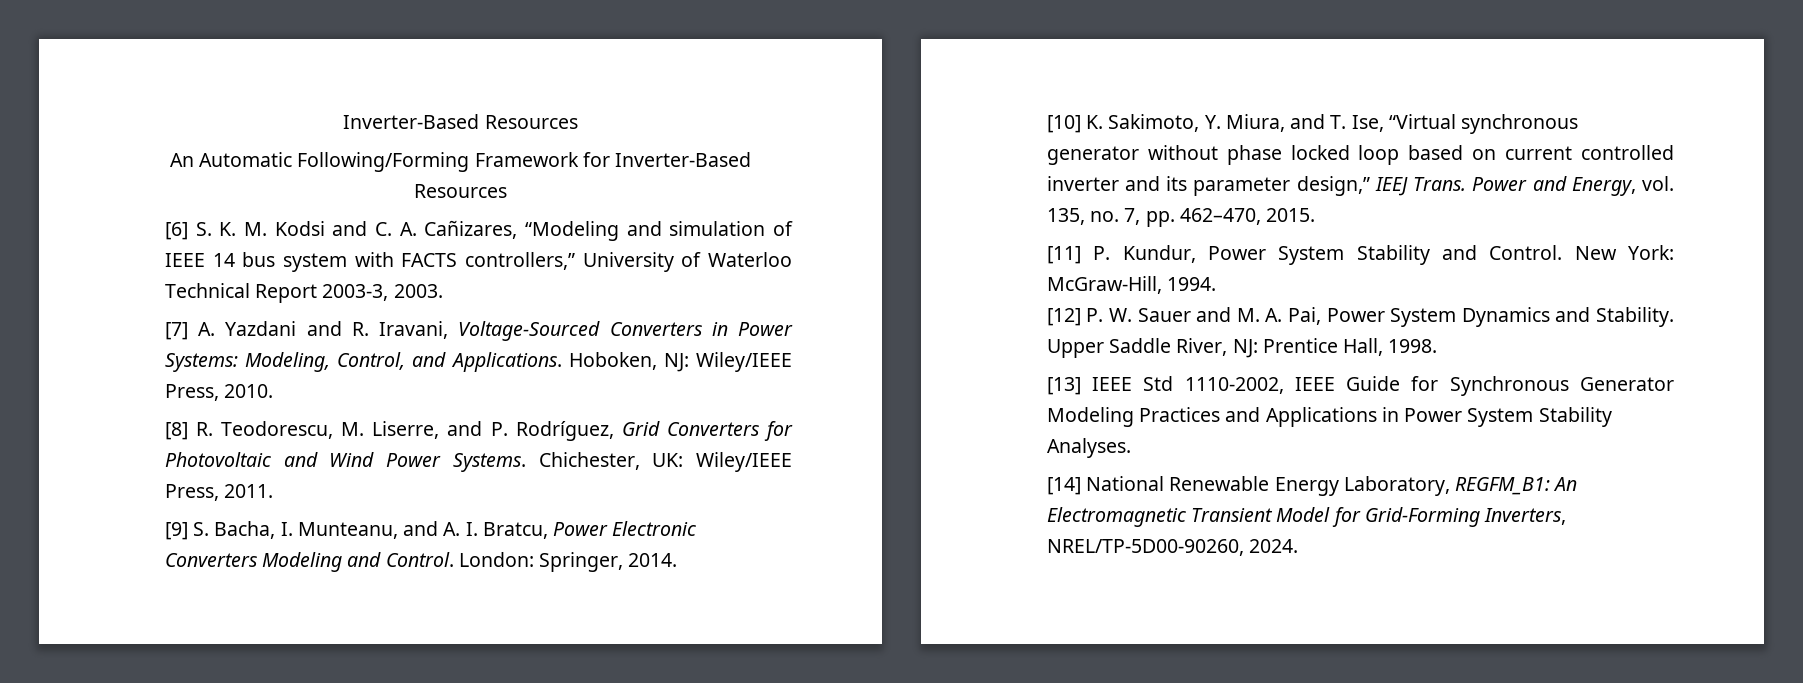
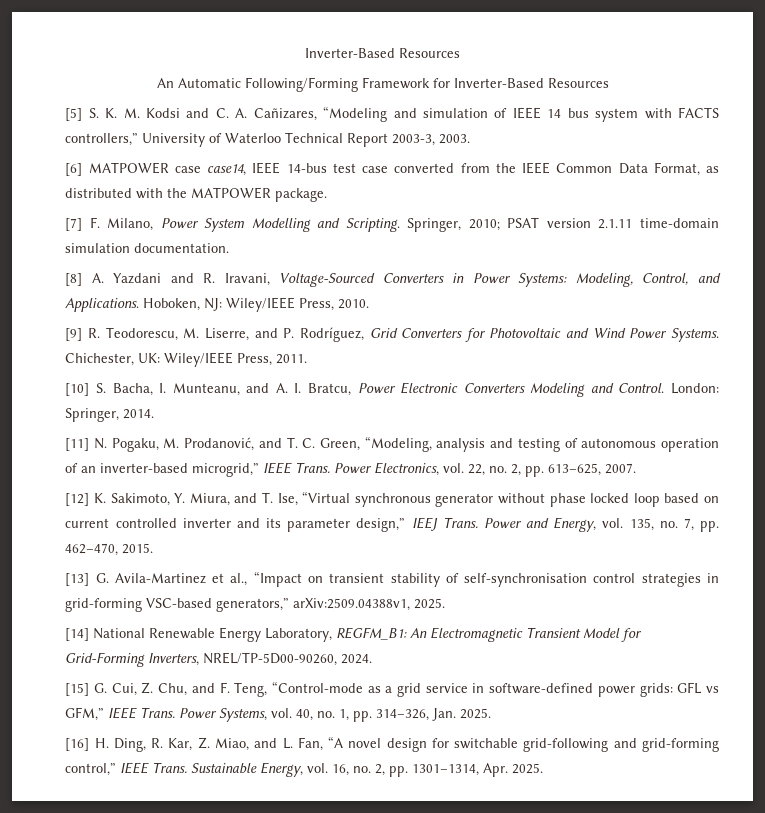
- [6] S. K. M. Kodsi and C. A. Cañizares, “Modeling and simulation of IEEE 14 bus system with FACTS controllers,” University of Waterloo Technical Report 2003-3, 2003.
+ [5] S. K. M. Kodsi and C. A. Cañizares, “Modeling and simulation of IEEE 14 bus system with FACTS controllers,” University of Waterloo Technical Report 2003-3, 2003.
- [7] A. Yazdani and R. Iravani, Voltage-Sourced Converters in Power Systems: Modeling, Control, and Applications.
+ [6] MATPOWER case case14, IEEE 14-bus test case converted from the IEEE Common Data Format, as distributed with the MATPOWER package.
+ [7] F. Milano, Power System Modelling and Scripting. Springer, 2010; PSAT version 2.1.11 time-domain simulation documentation.
+ [8] A. Yazdani and R. Iravani, Voltage-Sourced Converters in Power Systems: Modeling, Control, and Applications.
- [8] R. Teodorescu, M. Liserre, and P. Rodríguez, Grid Converters for Photovoltaic and Wind Power Systems.
+ [9] R. Teodorescu, M. Liserre, and P. Rodríguez, Grid Converters for Photovoltaic and Wind Power Systems.
- [9] S. Bacha, I. Munteanu, and A. I. Bratcu, Power Electronic Converters Modeling and Control.
+ [10] S. Bacha, I. Munteanu, and A. I. Bratcu, Power Electronic Converters Modeling and Control.
- [10] K. Sakimoto, Y. Miura, and T. Ise, “Virtual synchronous generator without phase locked loop based on current controlled inverter and its parameter design,” IEEJ Trans.
+ [11] N. Pogaku, M. Prodanović, and T. C. Green, “Modeling, analysis and testing of autonomous operation of an inverter-based microgrid,” IEEE Trans. Power Electronics, vol. 22, no. 2, pp. 613–625, 2007.
+ [12] K. Sakimoto, Y. Miura, and T. Ise, “Virtual synchronous generator without phase locked loop based on current controlled inverter and its parameter design,” IEEJ Trans.
- [11] P. Kundur, Power System Stability and Control. New York: McGraw-Hill, 1994.
- [12] P. W. Sauer and M. A. Pai, Power System Dynamics and Stability. Upper Saddle River, NJ: Prentice Hall, 1998.
- [13] IEEE Std 1110-2002, IEEE Guide for Synchronous Generator Modeling Practices and Applications in Power System Stability Analyses.
+ [13] G. Avila-Martinez et al., “Impact on transient stability of self-synchronisation control strategies in grid-forming VSC-based generators,” arXiv:2509.04388v1, 2025.
+ [15] G. Cui, Z. Chu, and F. Teng, “Control-mode as a grid service in software-defined power grids: GFL vs GFM,” IEEE Trans. Power Systems, vol. 40, no. 1, pp. 314–326, Jan. 2025.
+ [16] H. Ding, R. Kar, Z. Miao, and L. Fan, “A novel design for switchable grid-following and grid-forming control,” IEEE Trans. Sustainable Energy, vol. 16, no. 2, pp. 1301–1314, Apr. 2025.

